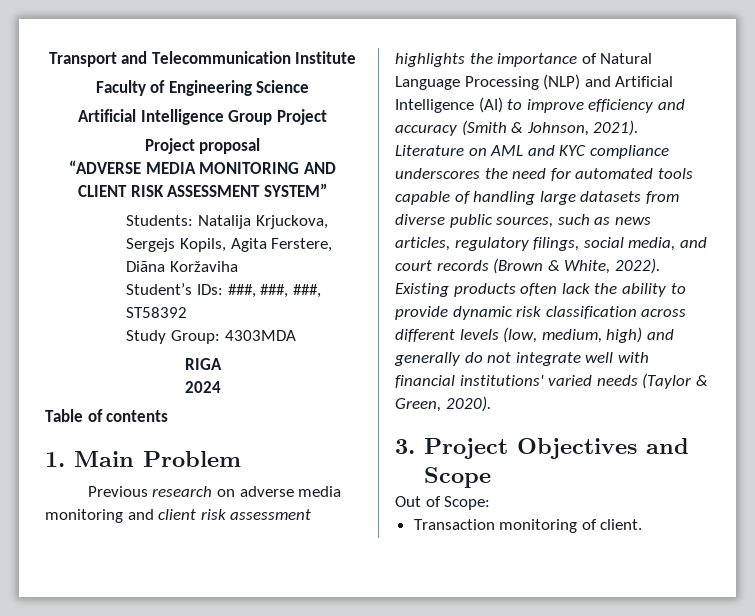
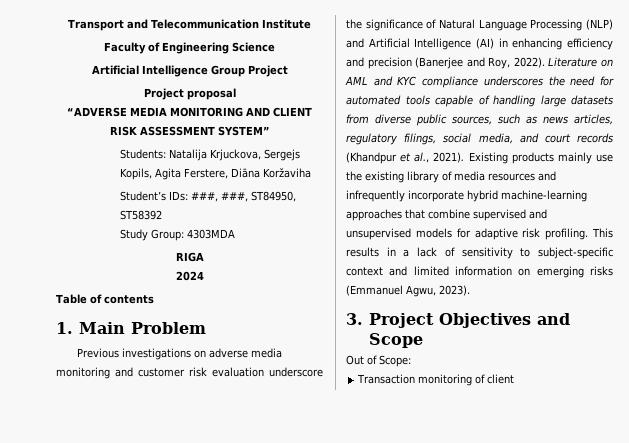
- Student’s IDs: ###, ###, ###, ST58392
+ Student’s IDs: ###, ###, ST84950, ST58392
- Previous research on adverse media monitoring and client risk assessment highlights the importance of Natural Language Processing (NLP) and Artificial Intelligence (AI) to improve efficiency and accuracy (Smith & Johnson, 2021).
+ Previous investigations on adverse media monitoring and customer risk evaluation underscore the significance of Natural Language Processing (NLP) and Artificial Intelligence (AI) in enhancing efficiency and precision (Banerjee and Roy, 2022).
- Literature on AML and KYC compliance underscores the need for automated tools capable of handling large datasets from diverse public sources, such as news articles, regulatory filings, social media, and court records (Brown & White, 2022). Existing products often lack the ability to provide dynamic risk classification across different levels (low, medium, high) and generally do not integrate well with financial institutions' varied needs (Taylor & Green, 2020).
+ Literature on AML and KYC compliance underscores the need for automated tools capable of handling large datasets from diverse public sources, such as news articles, regulatory filings, social media, and court records (Khandpur et al., 2021). Existing products mainly use the existing library of media resources and infrequently incorporate hybrid machine-learning approaches that combine supervised and unsupervised models for adaptive risk profiling. This results in a lack of sensitivity to subject-specific context and limited information on emerging risks (Emmanuel Agwu, 2023).
- Transaction monitoring of client.
+ Transaction monitoring of client

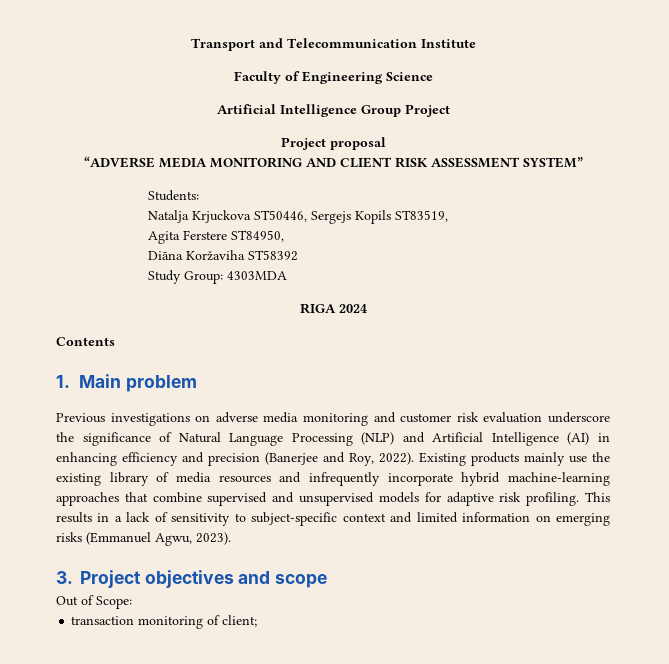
- Students: Natalija Krjuckova, Sergejs Kopils, Agita Ferstere, Diāna Koržaviha
- Student’s IDs: ###, ###, ST84950, ST58392
+ Students:
+ Natalja Krjuckova ST50446, Sergejs Kopils ST83519,
+ Agita Ferstere ST84950,
+ Diāna Koržaviha ST58392
- RIGA
- 2024
+ RIGA 2024
- Table of contents
+ Contents
- 1. Main Problem
+ 1. Main problem
- Literature on AML and KYC compliance underscores the need for automated tools capable of handling large datasets from diverse public sources, such as news articles, regulatory filings, social media, and court records (Khandpur et al., 2021).
- 3. Project Objectives and Scope
+ 3. Project objectives and scope
- Transaction monitoring of client
+ transaction monitoring of client;

